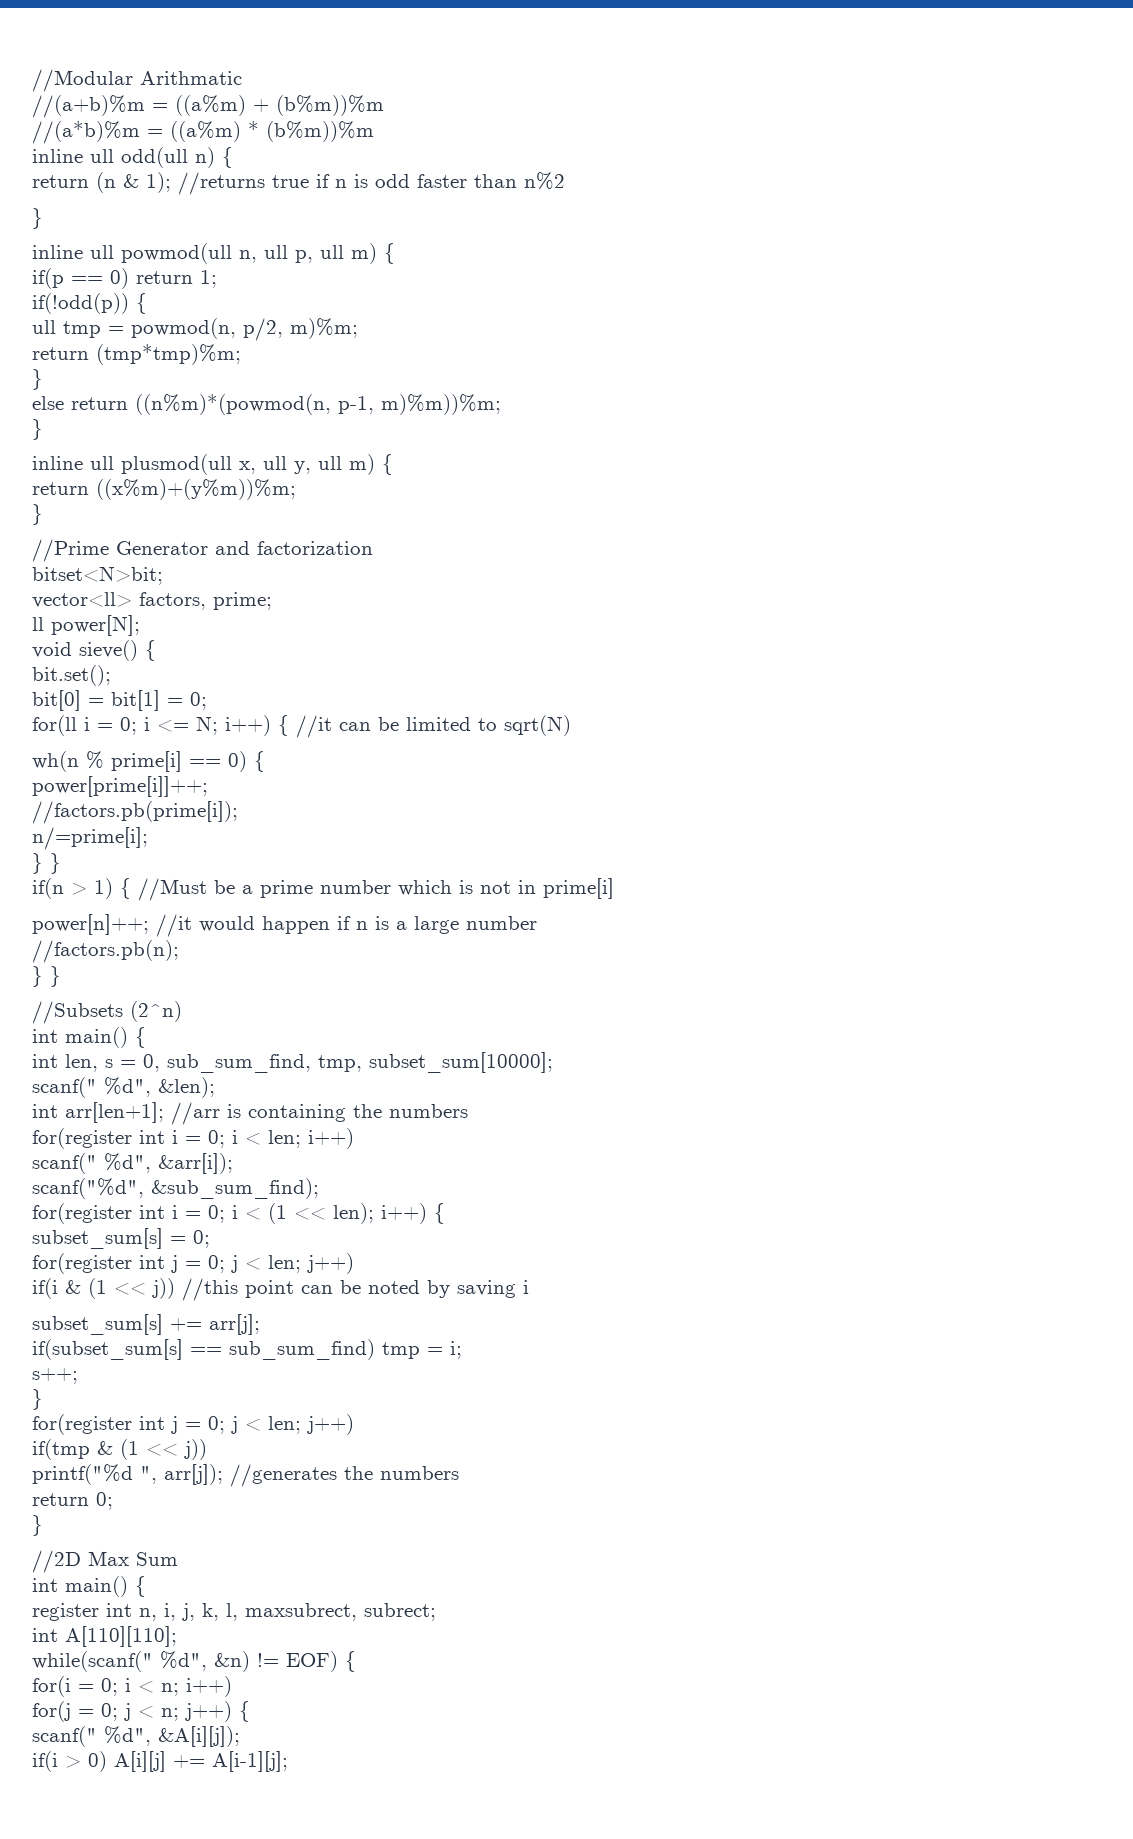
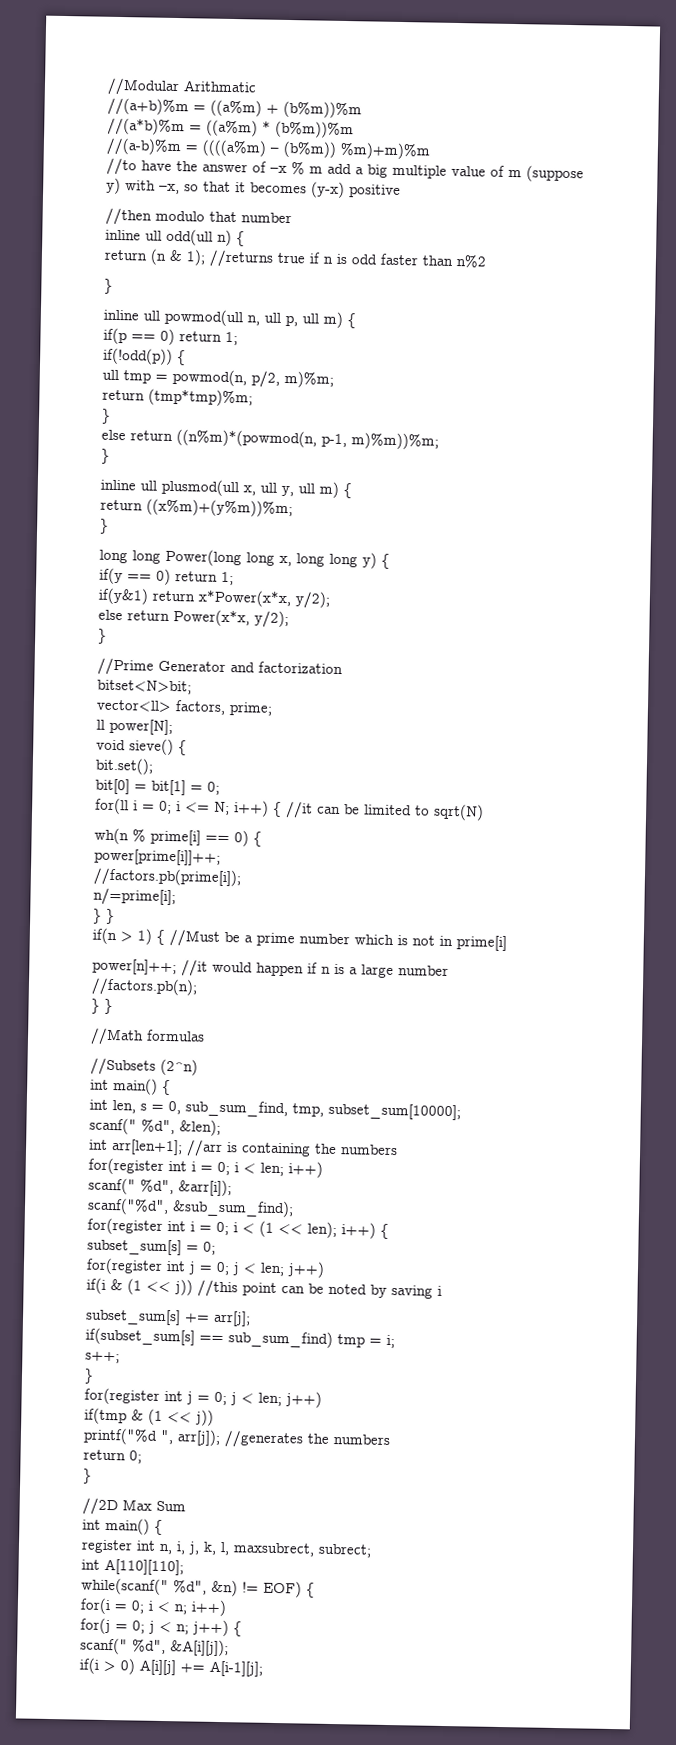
+ //(a-b)%m = ((((a%m) – (b%m)) %m)+m)%m
+ //to have the answer of –x % m add a big multiple value of m (suppose y) with –x, so that it becomes (y-x) positive
+ //then modulo that number
+ long long Power(long long x, long long y) {
+ if(y == 0) return 1;
+ if(y&1) return x*Power(x*x, y/2);
+ else return Power(x*x, y/2);
+ }
+ //Math formulas

